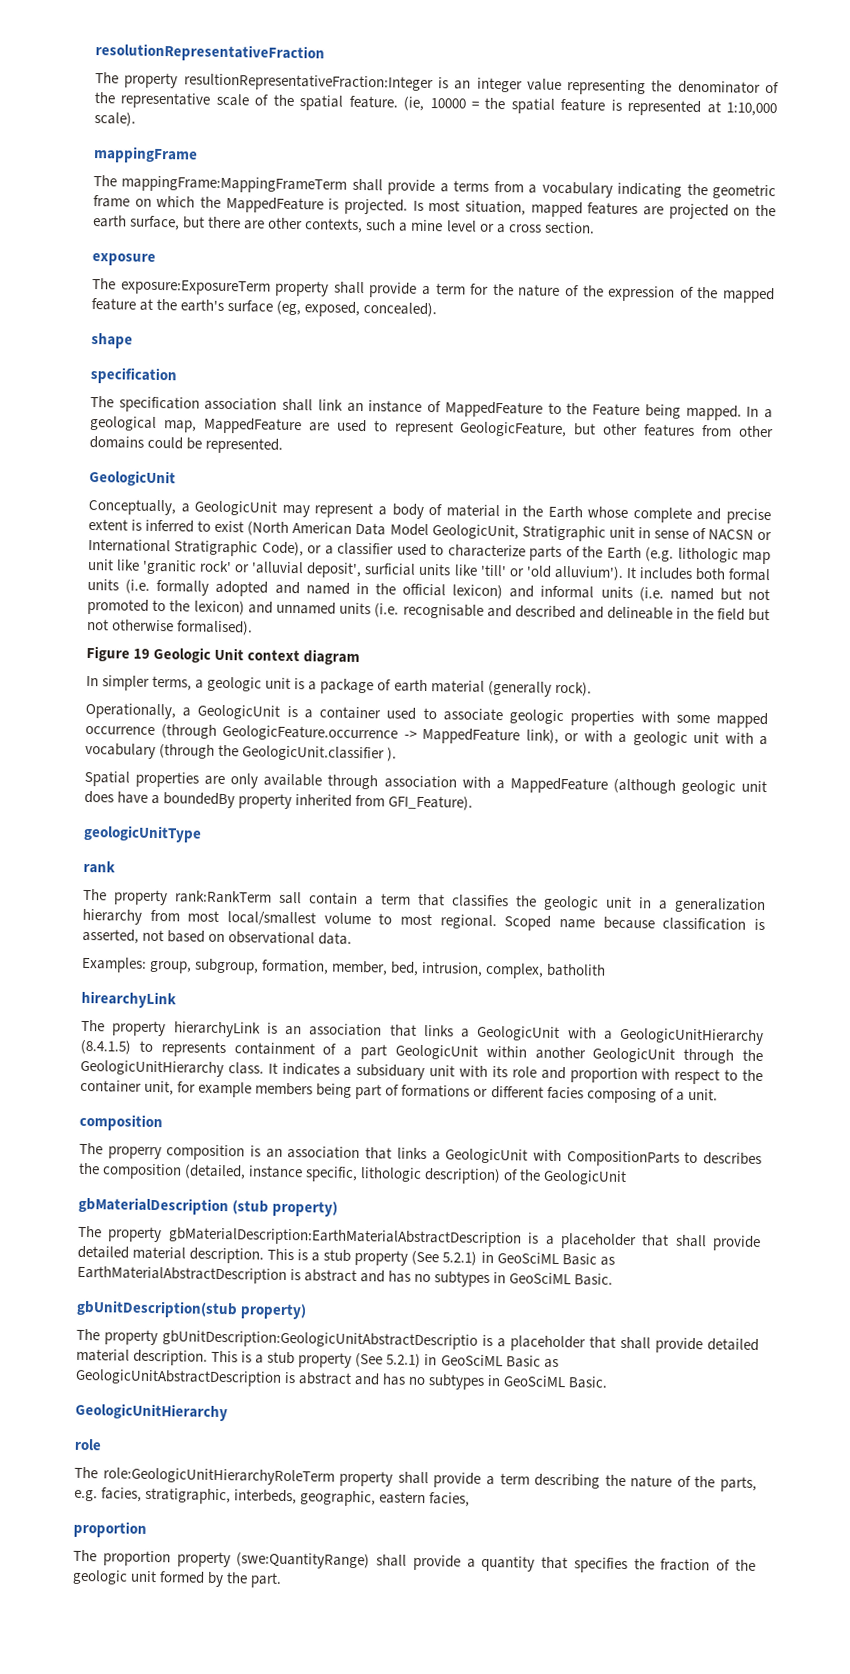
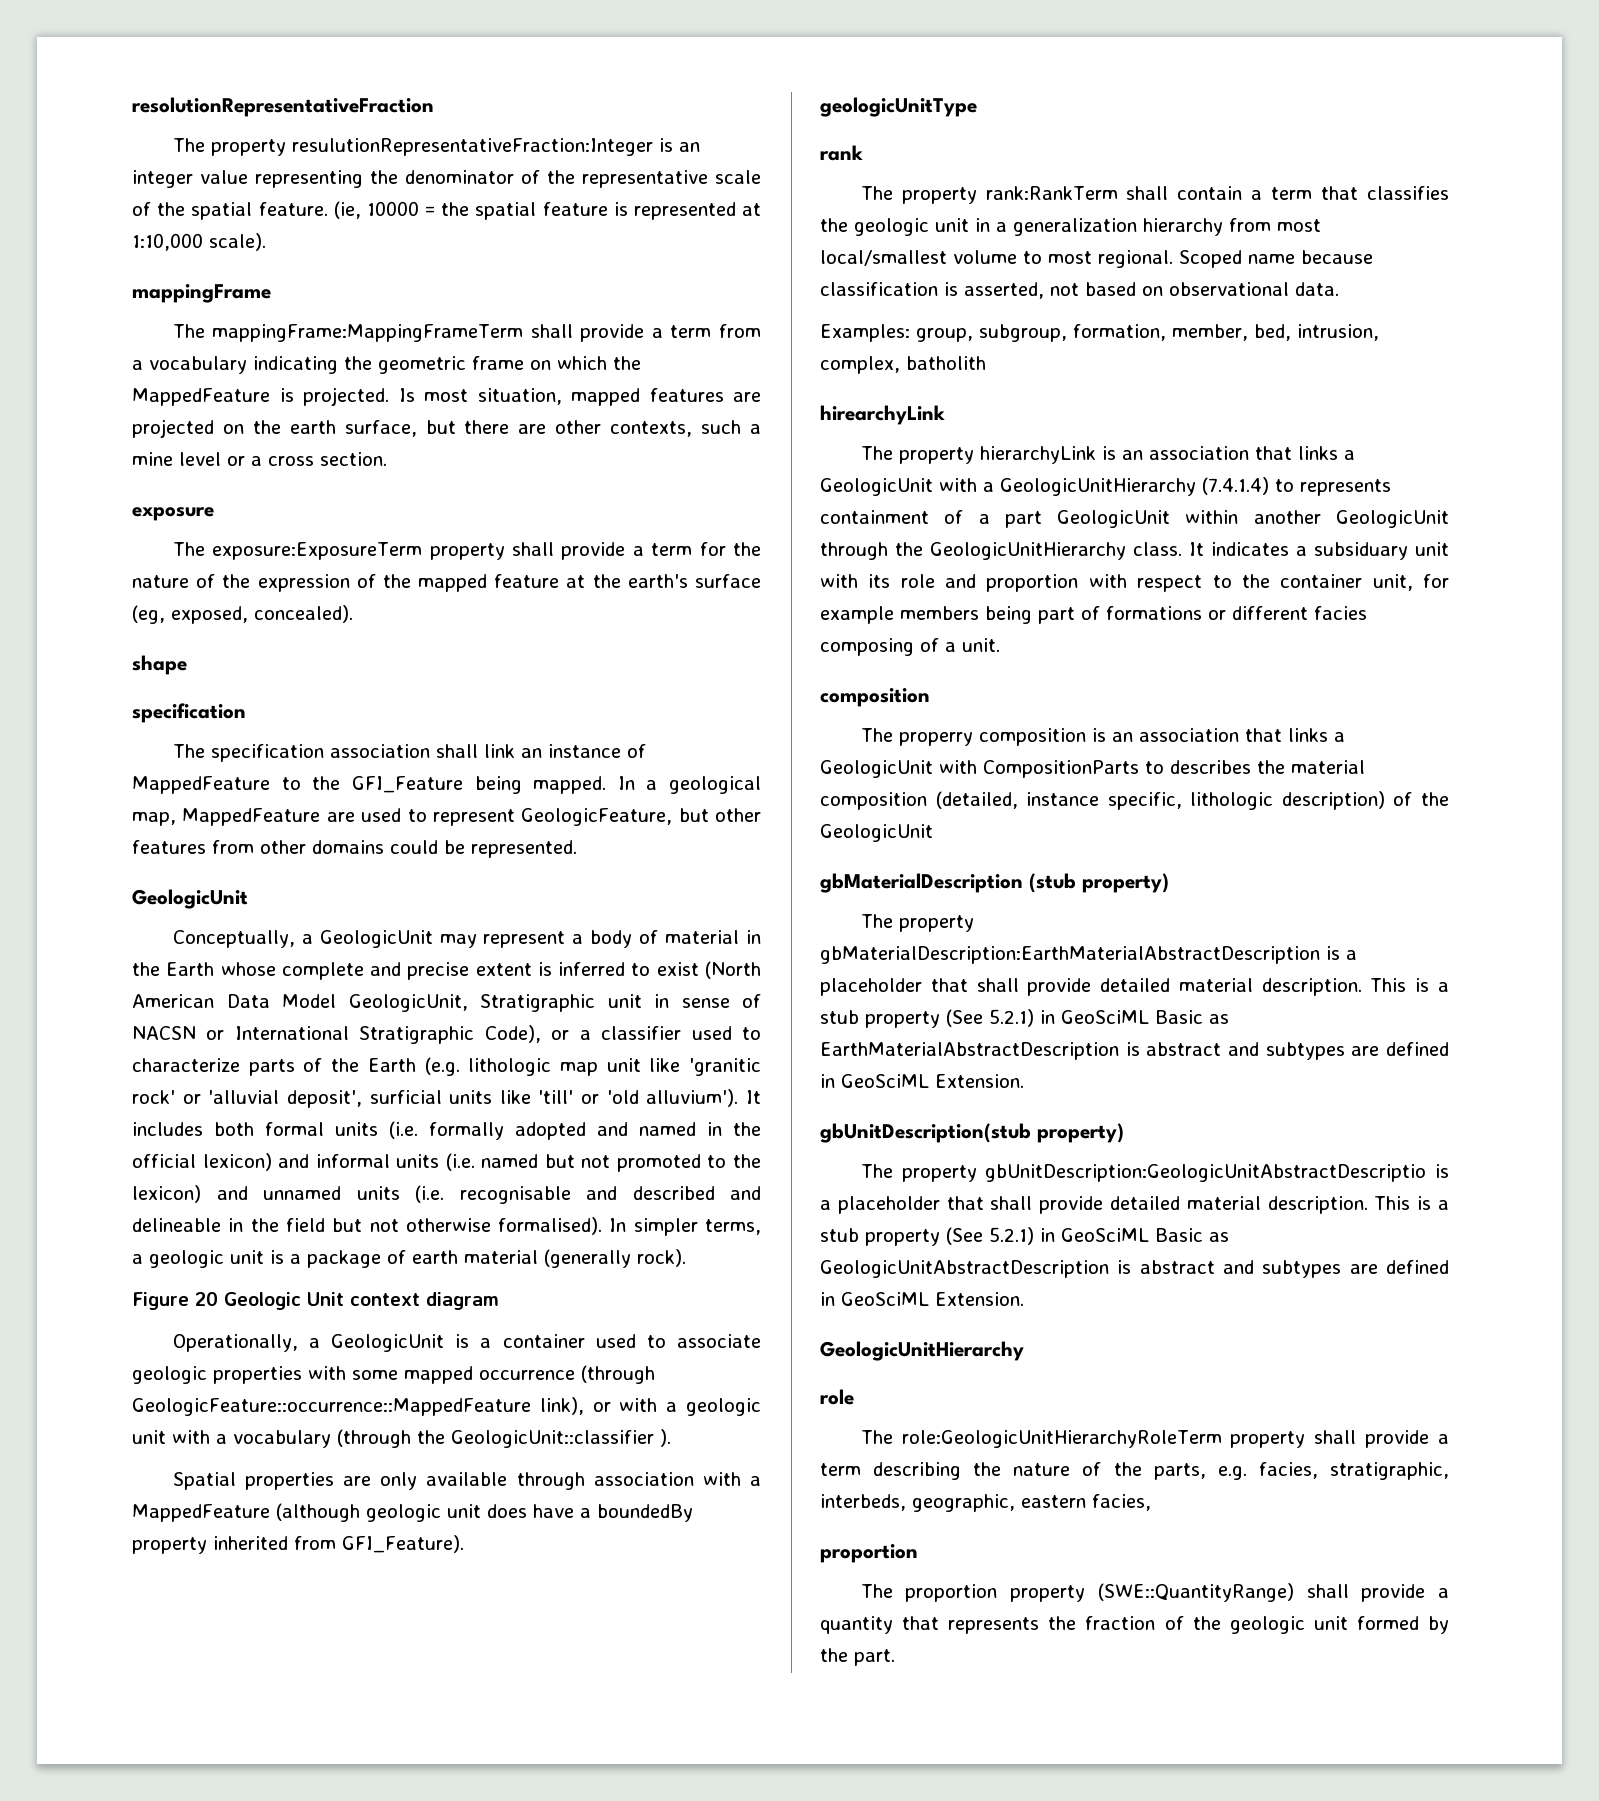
- The property resultionRepresentativeFraction:Integer is an integer value representing the denominator of the representative scale of the spatial feature.
+ The property resulutionRepresentativeFraction:Integer is an integer value representing the denominator of the representative scale of the spatial feature.
- The mappingFrame:MappingFrameTerm shall provide a terms from a vocabulary indicating the geometric frame on which the MappedFeature is projected.
+ The mappingFrame:MappingFrameTerm shall provide a term from a vocabulary indicating the geometric frame on which the MappedFeature is projected.
- The specification association shall link an instance of MappedFeature to the Feature being mapped.
+ The specification association shall link an instance of MappedFeature to the GFI_Feature being mapped.
- It includes both formal units (i.e. formally adopted and named in the official lexicon) and informal units (i.e. named but not promoted to the lexicon) and unnamed units (i.e. recognisable and described and delineable in the field but not otherwise formalised).
- Figure 19 Geologic Unit context diagram
- In simpler terms, a geologic unit is a package of earth material (generally rock).
+ It includes both formal units (i.e. formally adopted and named in the official lexicon) and informal units (i.e. named but not promoted to the lexicon) and unnamed units (i.e. recognisable and described and delineable in the field but not otherwise formalised). In simpler terms, a geologic unit is a package of earth material (generally rock).
+ Figure 20 Geologic Unit context diagram
- Operationally, a GeologicUnit is a container used to associate geologic properties with some mapped occurrence (through GeologicFeature.occurrence -> MappedFeature link), or with a geologic unit with a vocabulary (through the GeologicUnit.classifier ).
+ Operationally, a GeologicUnit is a container used to associate geologic properties with some mapped occurrence (through GeologicFeature::occurrence::MappedFeature link), or with a geologic unit with a vocabulary (through the GeologicUnit::classifier ).
- The property rank:RankTerm sall contain a term that classifies the geologic unit in a generalization hierarchy from most local/smallest volume to most regional.
+ The property rank:RankTerm shall contain a term that classifies the geologic unit in a generalization hierarchy from most local/smallest volume to most regional.
- The property hierarchyLink is an association that links a GeologicUnit with a GeologicUnitHierarchy (8.4.1.5) to represents containment of a part GeologicUnit within another GeologicUnit through the GeologicUnitHierarchy class.
+ The property hierarchyLink is an association that links a GeologicUnit with a GeologicUnitHierarchy (7.4.1.4) to represents containment of a part GeologicUnit within another GeologicUnit through the GeologicUnitHierarchy class.
- The properry composition is an association that links a GeologicUnit with CompositionParts to describes the composition (detailed, instance specific, lithologic description) of the GeologicUnit
+ The properry composition is an association that links a GeologicUnit with CompositionParts to describes the material composition (detailed, instance specific, lithologic description) of the GeologicUnit
- This is a stub property (See 5.2.1) in GeoSciML Basic as EarthMaterialAbstractDescription is abstract and has no subtypes in GeoSciML Basic.
+ This is a stub property (See 5.2.1) in GeoSciML Basic as EarthMaterialAbstractDescription is abstract and subtypes are defined in GeoSciML Extension.
- This is a stub property (See 5.2.1) in GeoSciML Basic as GeologicUnitAbstractDescription is abstract and has no subtypes in GeoSciML Basic.
+ This is a stub property (See 5.2.1) in GeoSciML Basic as GeologicUnitAbstractDescription is abstract and subtypes are defined in GeoSciML Extension.
- The proportion property (swe:QuantityRange) shall provide a quantity that specifies the fraction of the geologic unit formed by the part.
+ The proportion property (SWE::QuantityRange) shall provide a quantity that represents the fraction of the geologic unit formed by the part.

